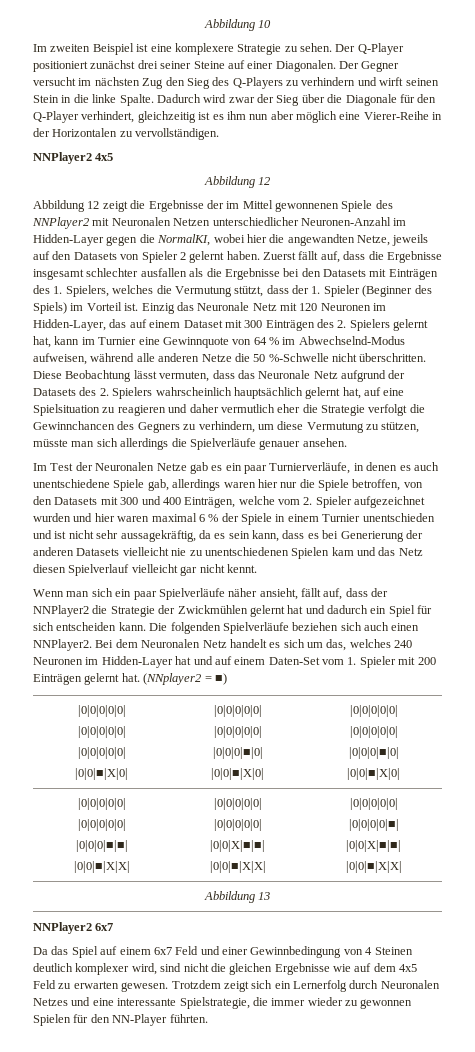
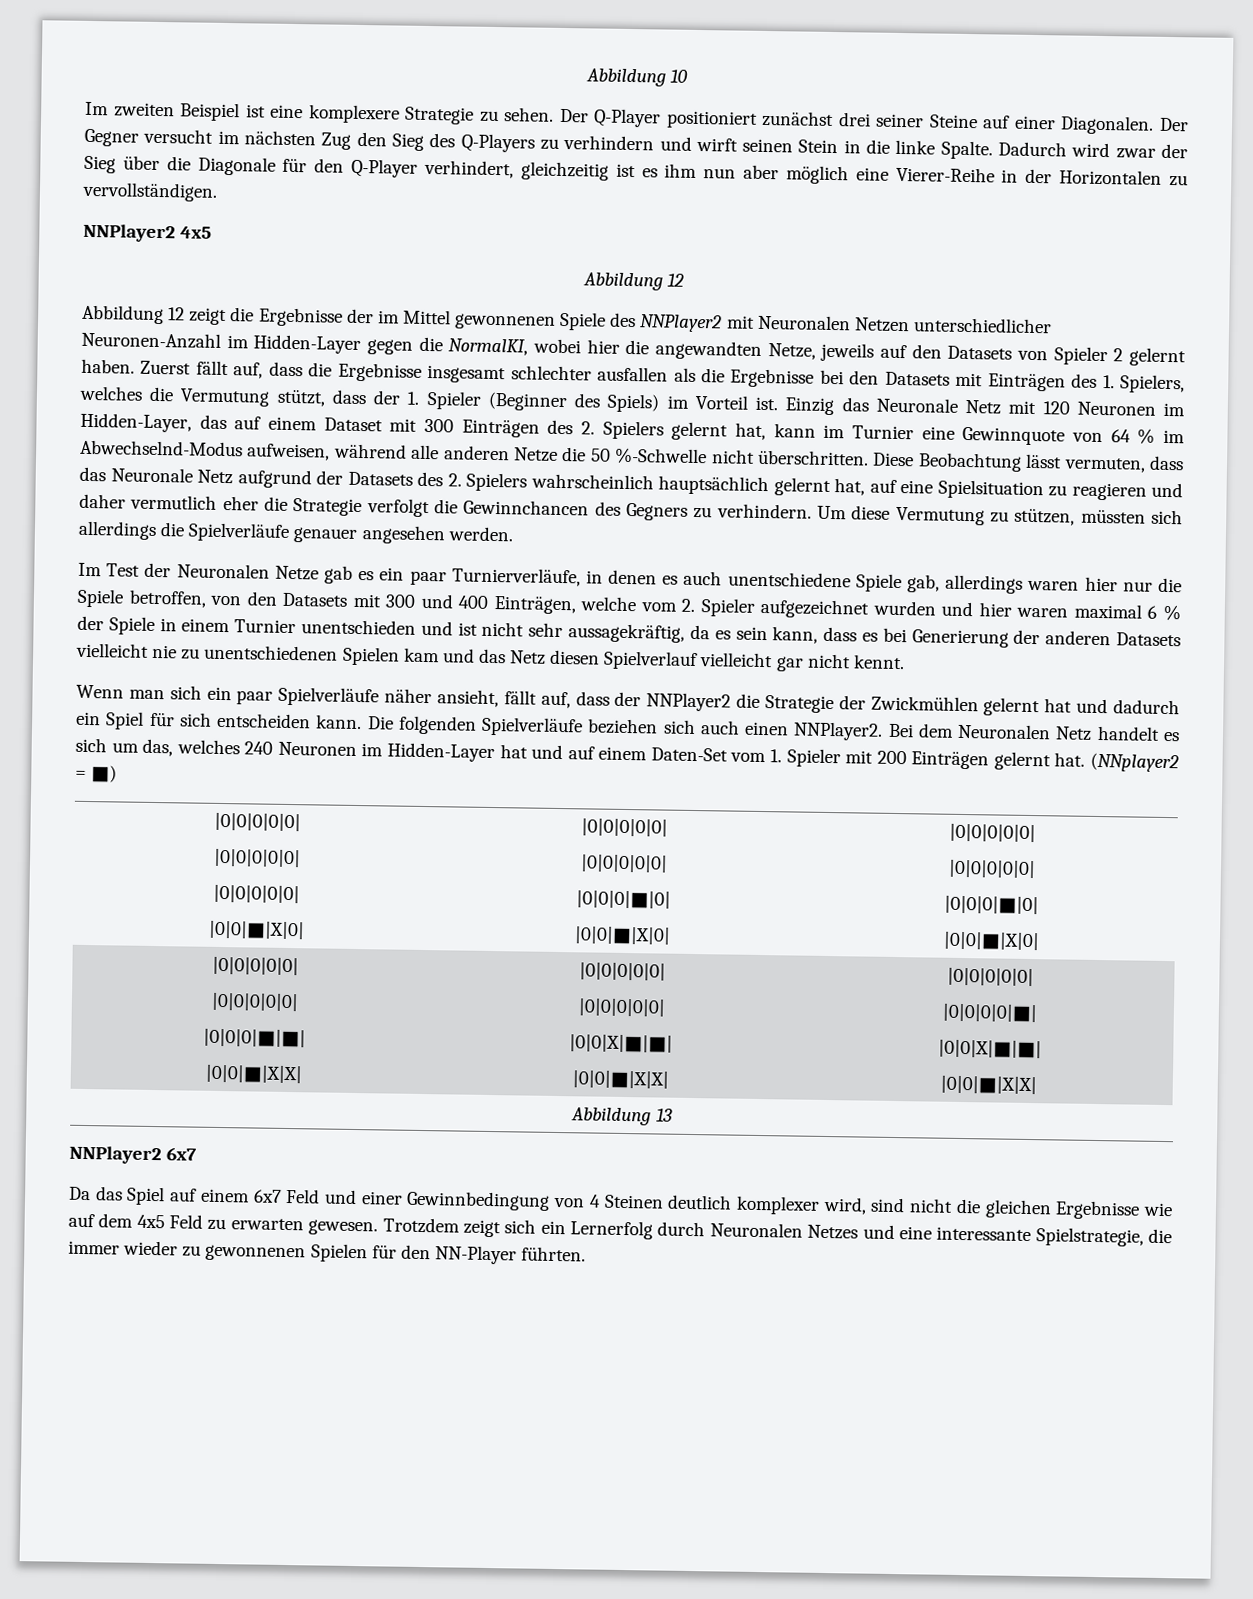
- Diese Beobachtung lässt vermuten, dass das Neuronale Netz aufgrund der Datasets des 2. Spielers wahrscheinlich hauptsächlich gelernt hat, auf eine Spielsituation zu reagieren und daher vermutlich eher die Strategie verfolgt die Gewinnchancen des Gegners zu verhindern, um diese Vermutung zu stützen, müsste man sich allerdings die Spielverläufe genauer ansehen.
+ Diese Beobachtung lässt vermuten, dass das Neuronale Netz aufgrund der Datasets des 2. Spielers wahrscheinlich hauptsächlich gelernt hat, auf eine Spielsituation zu reagieren und daher vermutlich eher die Strategie verfolgt die Gewinnchancen des Gegners zu verhindern. Um diese Vermutung zu stützen, müssten sich allerdings die Spielverläufe genauer angesehen werden.
- Trotzdem zeigt sich ein Lernerfolg durch Neuronalen Netzes und eine interessante Spielstrategie, die immer wieder zu gewonnen Spielen für den NN-Player führten.
+ Trotzdem zeigt sich ein Lernerfolg durch Neuronalen Netzes und eine interessante Spielstrategie, die immer wieder zu gewonnenen Spielen für den NN-Player führten.

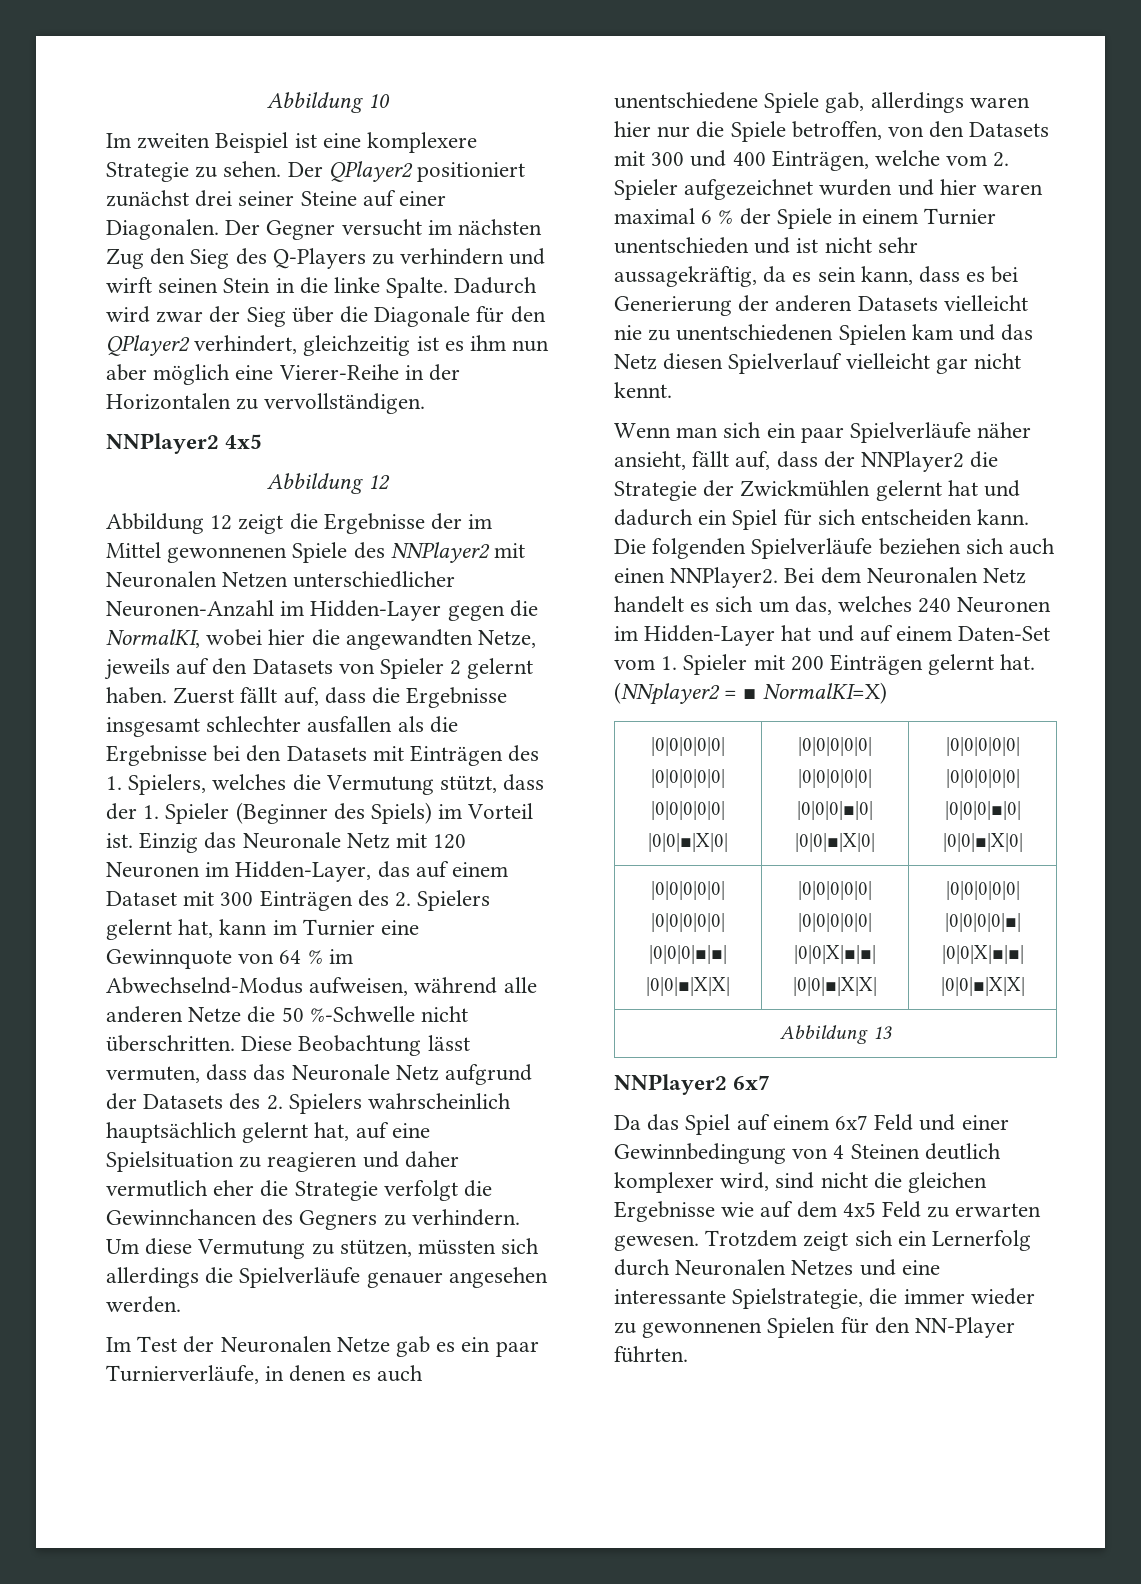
- Der Q-Player positioniert zunächst drei seiner Steine auf einer Diagonalen.
+ Der QPlayer2 positioniert zunächst drei seiner Steine auf einer Diagonalen.
- Dadurch wird zwar der Sieg über die Diagonale für den Q-Player verhindert, gleichzeitig ist es ihm nun aber möglich eine Vierer-Reihe in der Horizontalen zu vervollständigen.
+ Dadurch wird zwar der Sieg über die Diagonale für den QPlayer2 verhindert, gleichzeitig ist es ihm nun aber möglich eine Vierer-Reihe in der Horizontalen zu vervollständigen.
- (NNplayer2 = ■)
+ (NNplayer2 = ■ NormalKI=X)

